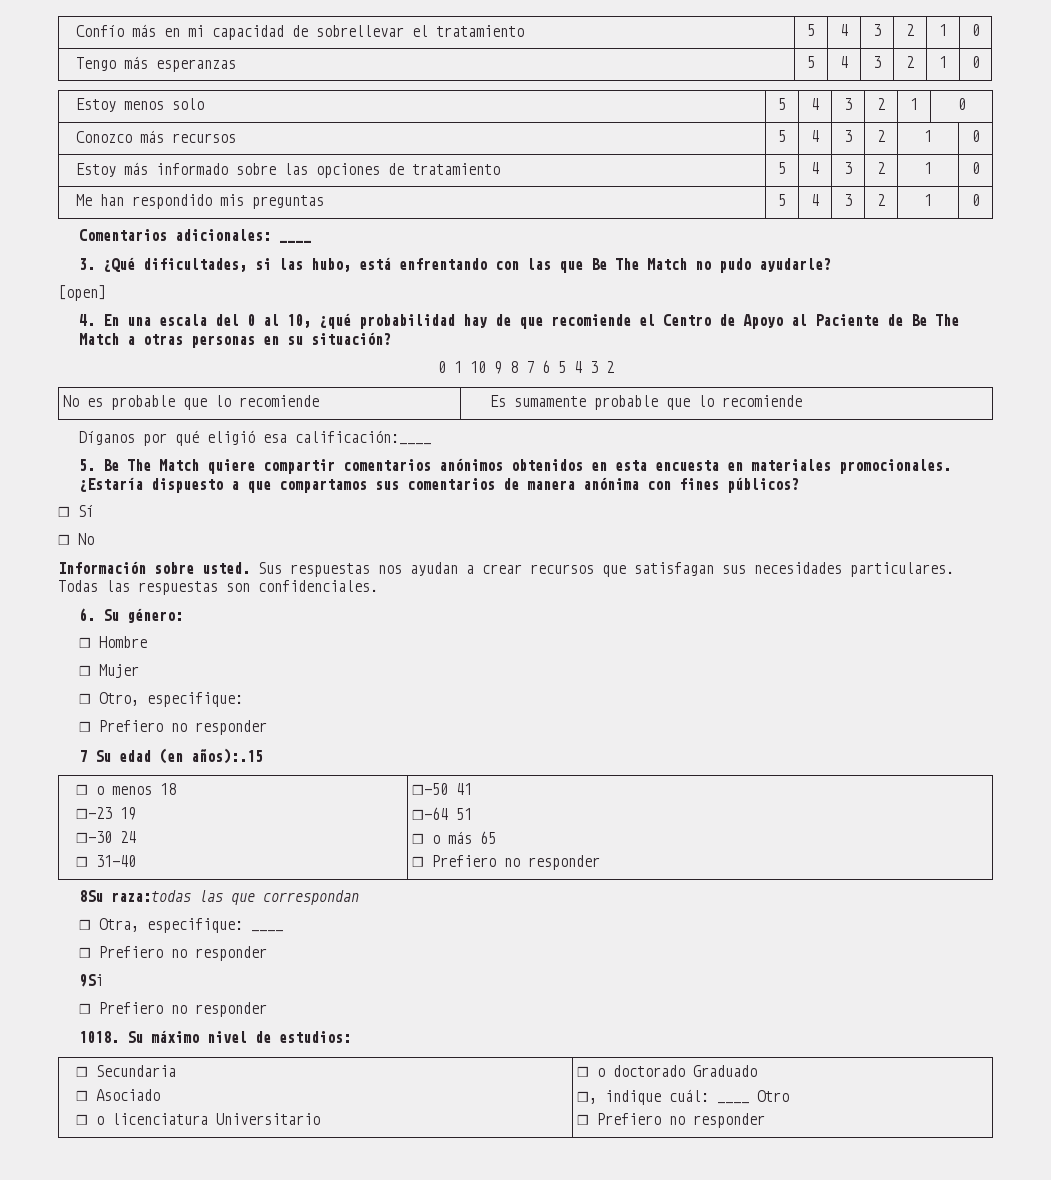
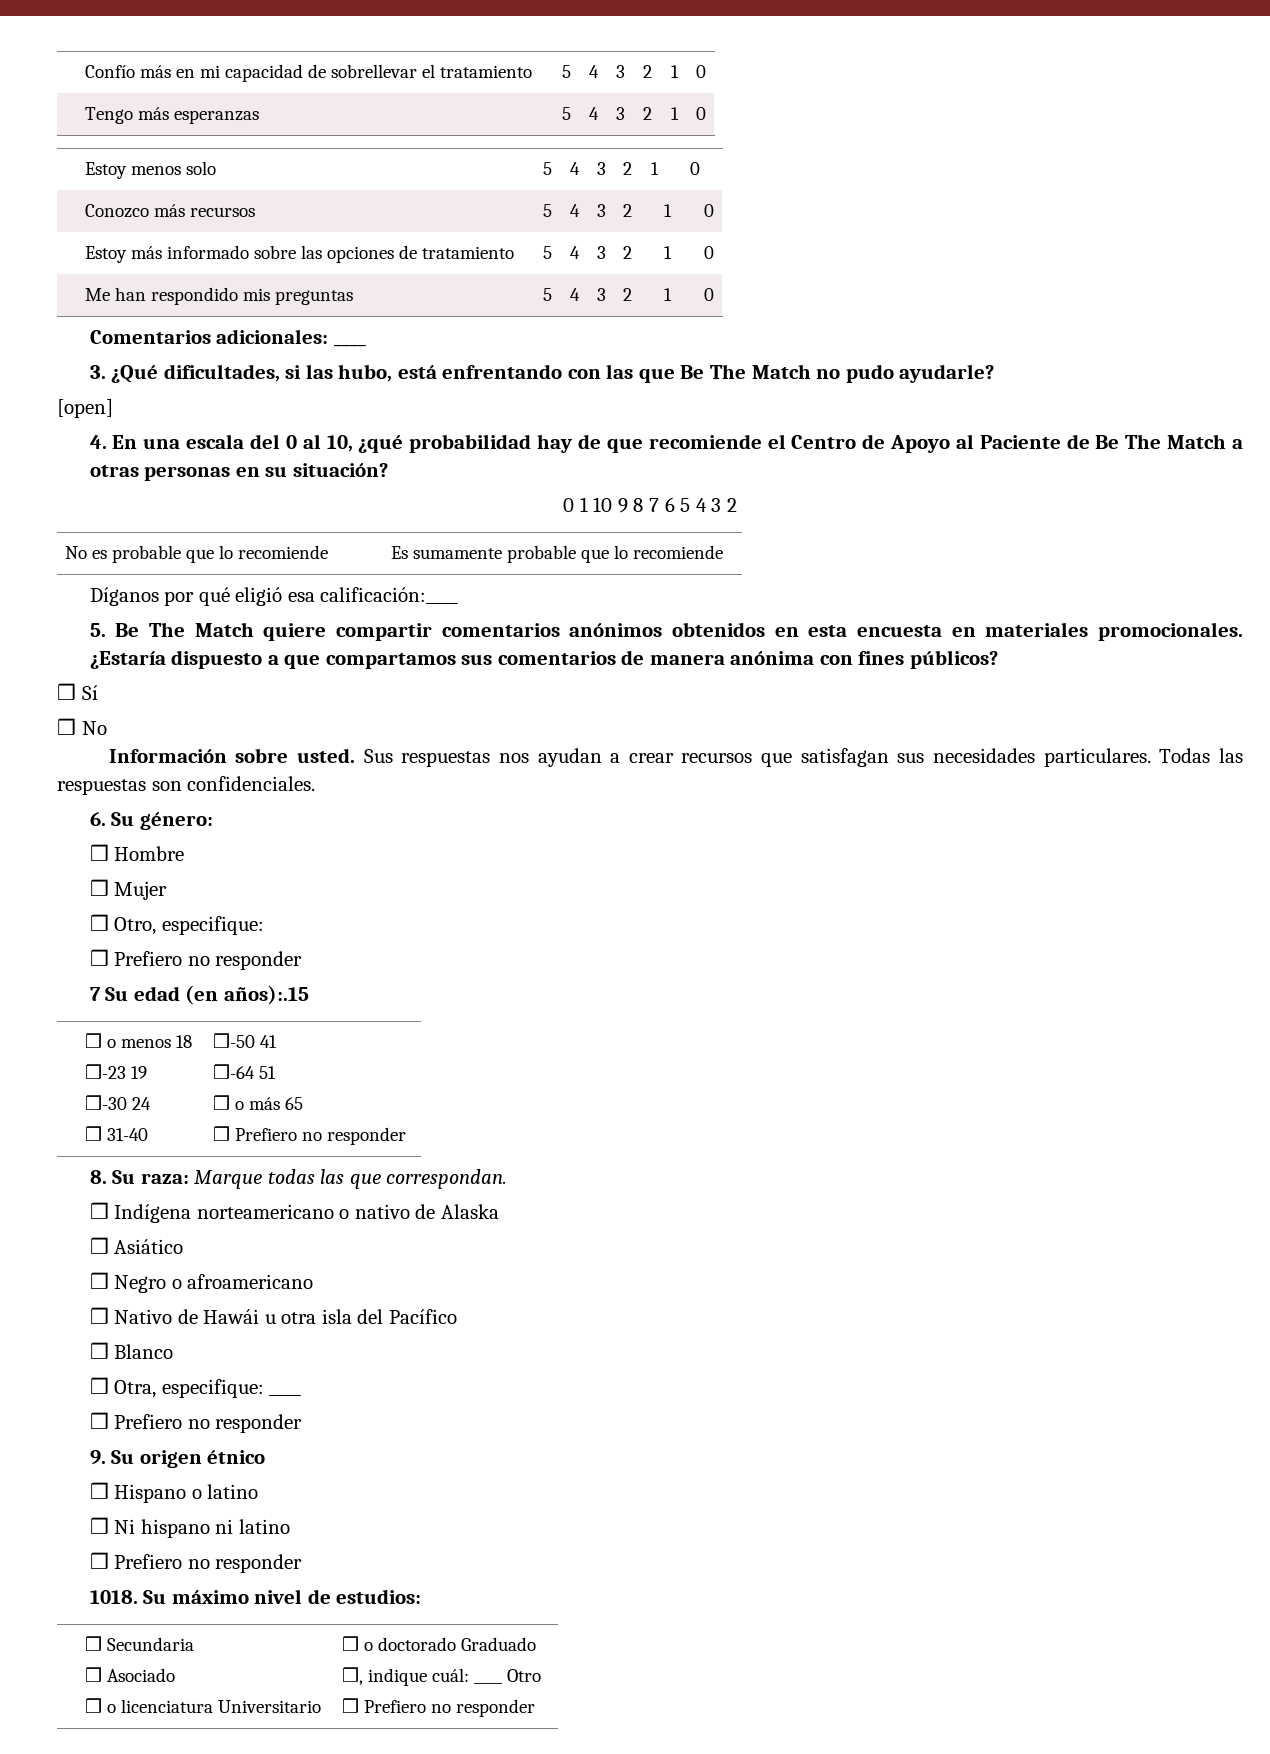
- 8Su raza:todas las que correspondan
+ 8. Su raza: Marque todas las que correspondan.
+ ❒ Indígena norteamericano o nativo de Alaska
+ ❒ Asiático
+ ❒ Negro o afroamericano
+ ❒ Nativo de Hawái u otra isla del Pacífico
+ ❒ Blanco
- 9Si
+ 9. Su origen étnico
+ ❒ Hispano o latino
+ ❒ Ni hispano ni latino

